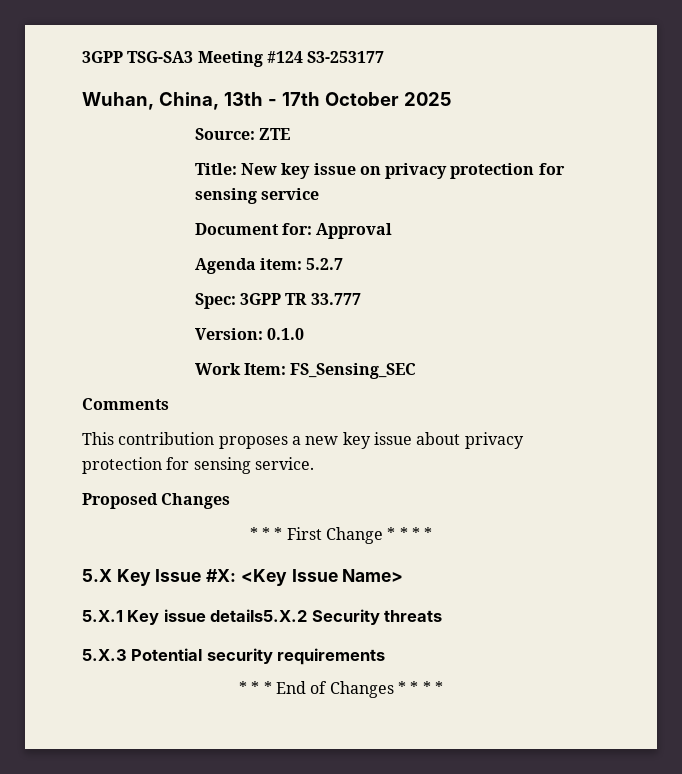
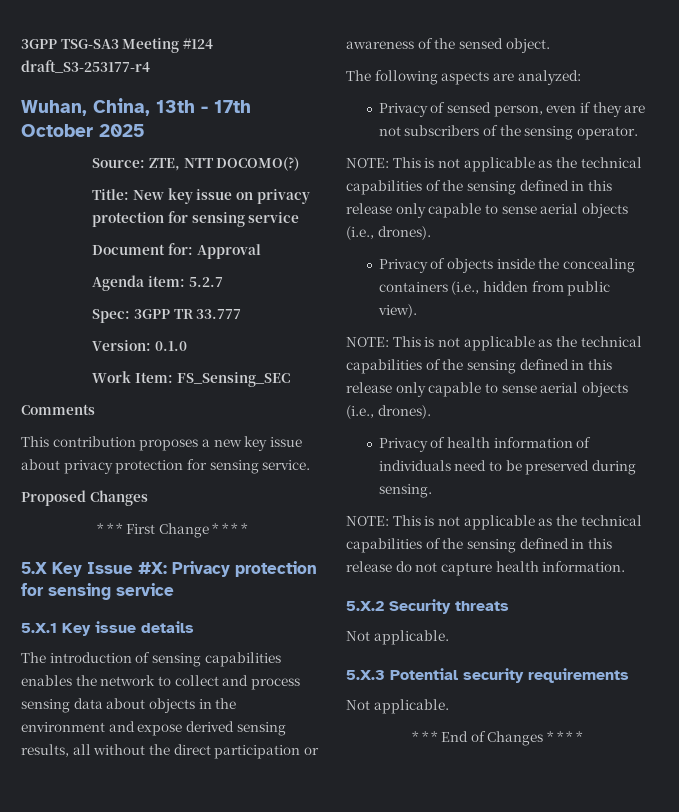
- 3GPP TSG-SA3 Meeting #124 S3-253177
+ 3GPP TSG-SA3 Meeting #124 draft_S3-253177-r4
- Source: ZTE
+ Source: ZTE, NTT DOCOMO(?)
- 5.X Key Issue #X: <Key Issue Name>
- 5.X.1 Key issue details5.X.2 Security threats
+ 5.X Key Issue #X: Privacy protection for sensing service
+ 5.X.1 Key issue details
+ The introduction of sensing capabilities enables the network to collect and process sensing data about objects in the environment and expose derived sensing results, all without the direct participation or awareness of the sensed object.
+ The following aspects are analyzed:
+ Privacy of sensed person, even if they are not subscribers of the sensing operator.
+ NOTE: This is not applicable as the technical capabilities of the sensing defined in this release only capable to sense aerial objects (i.e., drones).
+ Privacy of objects inside the concealing containers (i.e., hidden from public view).
+ NOTE: This is not applicable as the technical capabilities of the sensing defined in this release only capable to sense aerial objects (i.e., drones).
+ Privacy of health information of individuals need to be preserved during sensing.
+ NOTE: This is not applicable as the technical capabilities of the sensing defined in this release do not capture health information.
+ 5.X.2 Security threats
+ Not applicable.
  5.X.3 Potential security requirements
+ Not applicable.

